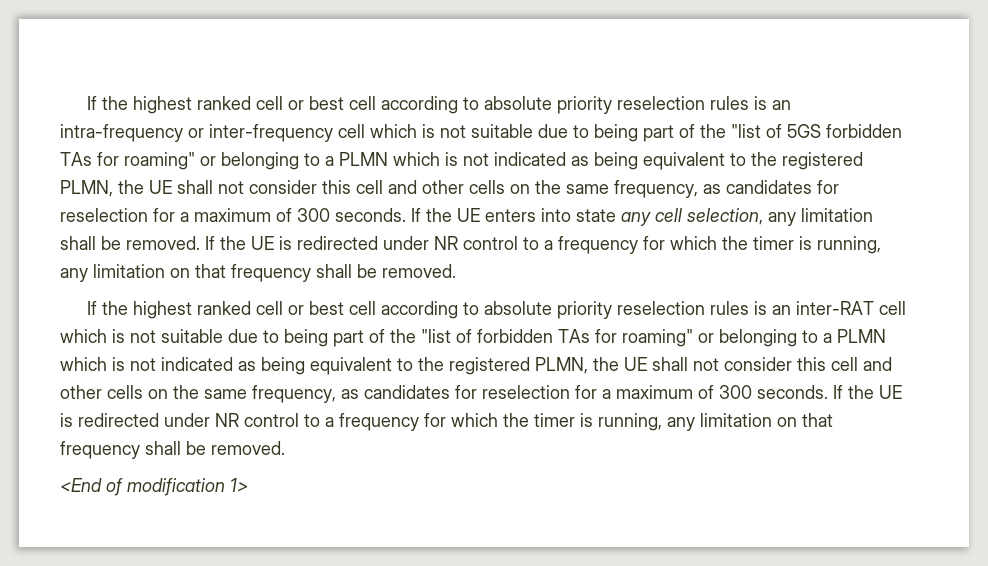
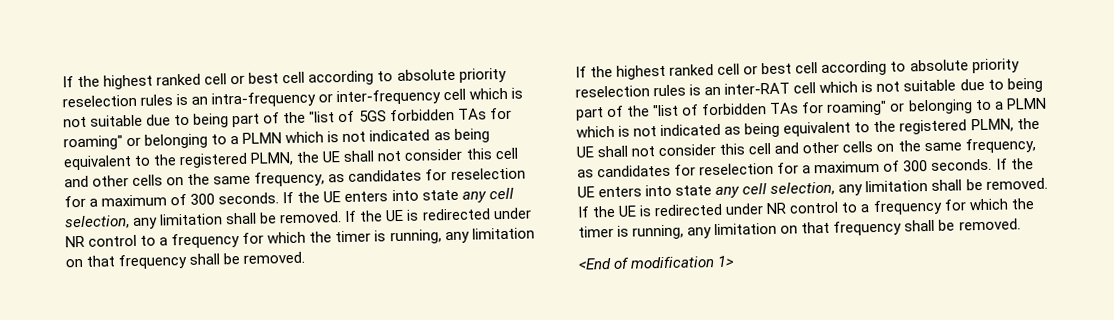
- If the highest ranked cell or best cell according to absolute priority reselection rules is an inter-RAT cell which is not suitable due to being part of the "list of forbidden TAs for roaming" or belonging to a PLMN which is not indicated as being equivalent to the registered PLMN, the UE shall not consider this cell and other cells on the same frequency, as candidates for reselection for a maximum of 300 seconds. If the UE is redirected under NR control to a frequency for which the timer is running, any limitation on that frequency shall be removed.
+ If the highest ranked cell or best cell according to absolute priority reselection rules is an inter-RAT cell which is not suitable due to being part of the "list of forbidden TAs for roaming" or belonging to a PLMN which is not indicated as being equivalent to the registered PLMN, the UE shall not consider this cell and other cells on the same frequency, as candidates for reselection for a maximum of 300 seconds. If the UE enters into state any cell selection, any limitation shall be removed. If the UE is redirected under NR control to a frequency for which the timer is running, any limitation on that frequency shall be removed.

